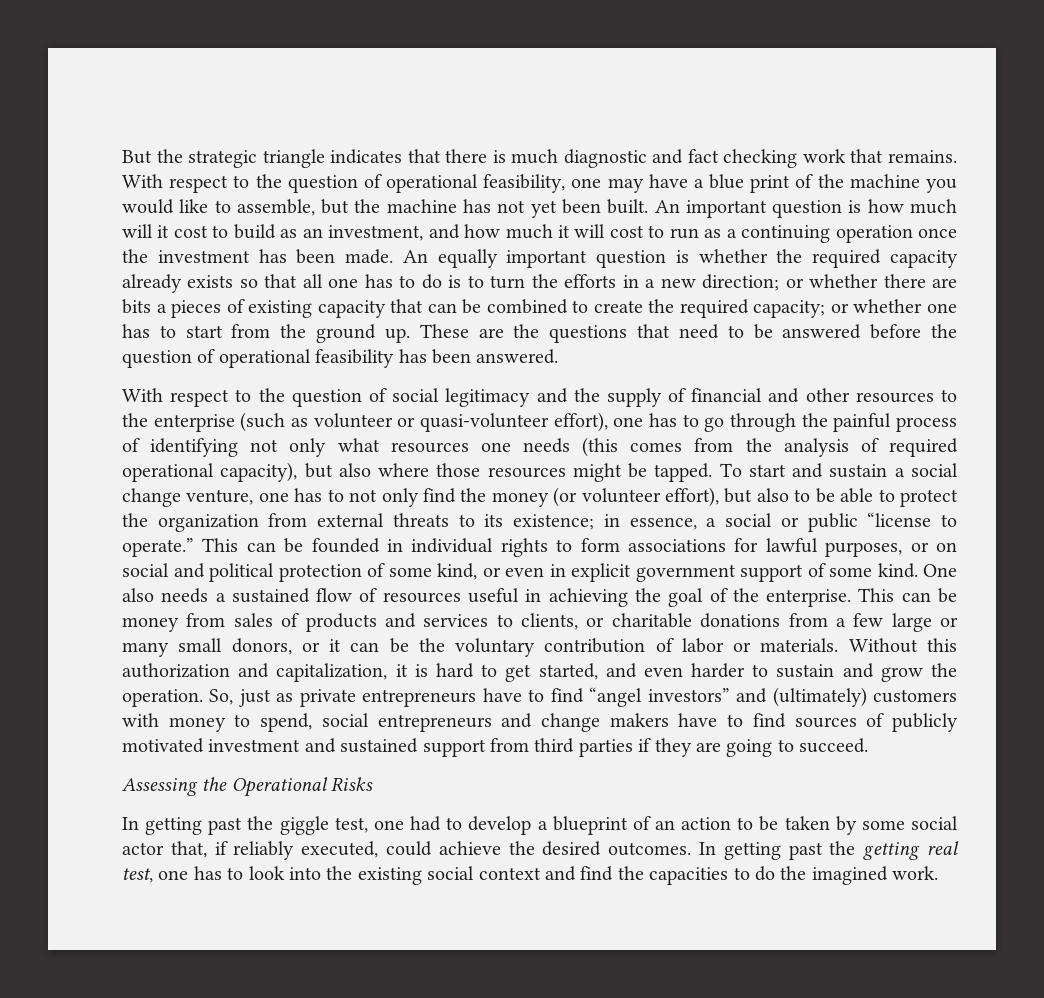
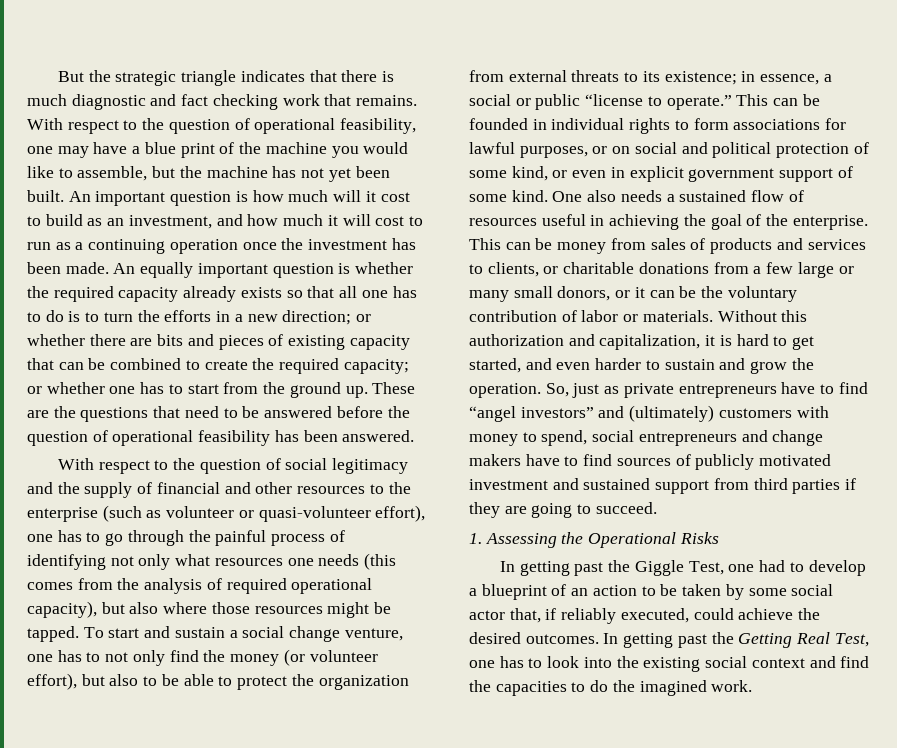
- An equally important question is whether the required capacity already exists so that all one has to do is to turn the efforts in a new direction; or whether there are bits a pieces of existing capacity that can be combined to create the required capacity; or whether one has to start from the ground up.
+ An equally important question is whether the required capacity already exists so that all one has to do is to turn the efforts in a new direction; or whether there are bits and pieces of existing capacity that can be combined to create the required capacity; or whether one has to start from the ground up.
- Assessing the Operational Risks
+ 1. Assessing the Operational Risks
- In getting past the giggle test, one had to develop a blueprint of an action to be taken by some social actor that, if reliably executed, could achieve the desired outcomes.
+ In getting past the Giggle Test, one had to develop a blueprint of an action to be taken by some social actor that, if reliably executed, could achieve the desired outcomes.
- In getting past the getting real test, one has to look into the existing social context and find the capacities to do the imagined work.
+ In getting past the Getting Real Test, one has to look into the existing social context and find the capacities to do the imagined work.

